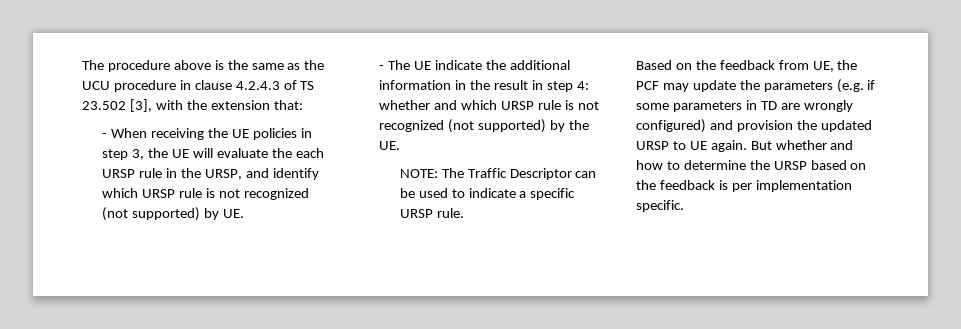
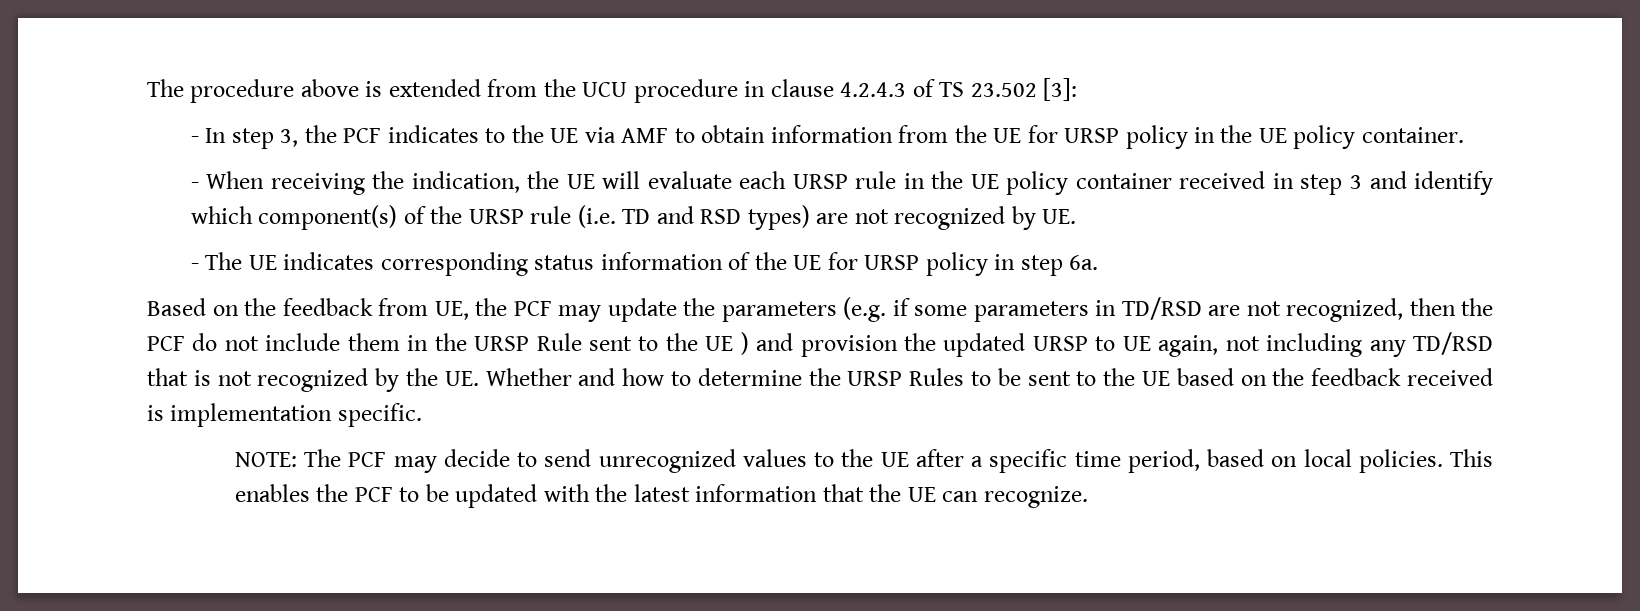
- The procedure above is the same as the UCU procedure in clause 4.2.4.3 of TS 23.502 [3], with the extension that:
+ The procedure above is extended from the UCU procedure in clause 4.2.4.3 of TS 23.502 [3]:
+ - In step 3, the PCF indicates to the UE via AMF to obtain information from the UE for URSP policy in the UE policy container.
- - When receiving the UE policies in step 3, the UE will evaluate the each URSP rule in the URSP, and identify which URSP rule is not recognized (not supported) by UE.
+ - When receiving the indication, the UE will evaluate each URSP rule in the UE policy container received in step 3 and identify which component(s) of the URSP rule (i.e. TD and RSD types) are not recognized by UE.
- - The UE indicate the additional information in the result in step 4: whether and which URSP rule is not recognized (not supported) by the UE.
- NOTE: The Traffic Descriptor can be used to indicate a specific URSP rule.
+ - The UE indicates corresponding status information of the UE for URSP policy in step 6a.
- Based on the feedback from UE, the PCF may update the parameters (e.g. if some parameters in TD are wrongly configured) and provision the updated URSP to UE again. But whether and how to determine the URSP based on the feedback is per implementation specific.
+ Based on the feedback from UE, the PCF may update the parameters (e.g. if some parameters in TD/RSD are not recognized, then the PCF do not include them in the URSP Rule sent to the UE ) and provision the updated URSP to UE again, not including any TD/RSD that is not recognized by the UE. Whether and how to determine the URSP Rules to be sent to the UE based on the feedback received is implementation specific.
+ NOTE: The PCF may decide to send unrecognized values to the UE after a specific time period, based on local policies. This enables the PCF to be updated with the latest information that the UE can recognize.

